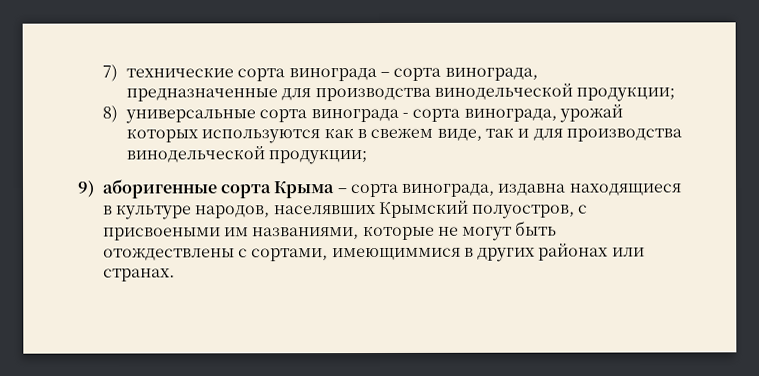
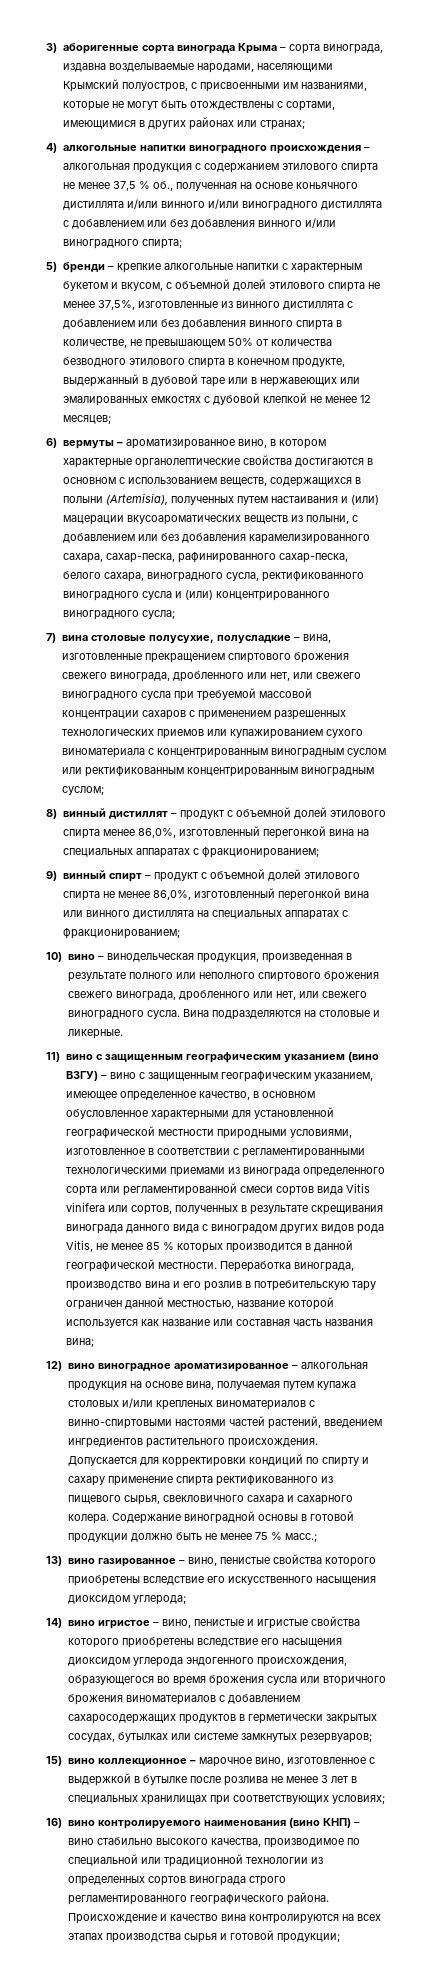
- 7) технические сорта винограда – сорта винограда, предназначенные для производства винодельческой продукции;
- 8) универсальные сорта винограда - сорта винограда, урожай которых используются как в свежем виде, так и для производства винодельческой продукции;
- 9) аборигенные сорта Крыма – сорта винограда, издавна находящиеся в культуре народов, населявших Крымский полуостров, с присвоеными им названиями, которые не могут быть отождествлены с сортами, имеющиммися в других районах или странах.
+ 3) аборигенные сорта винограда Крыма – сорта винограда, издавна возделываемые народами, населяющими Крымский полуостров, с присвоенными им названиями, которые не могут быть отождествлены с сортами, имеющимися в других районах или странах;
+ 4) алкогольные напитки виноградного происхождения – алкогольная продукция с содержанием этилового спирта не менее 37,5 % об., полученная на основе коньячного дистиллята и/или винного и/или виноградного дистиллята с добавлением или без добавления винного и/или виноградного спирта;
+ 5) бренди – крепкие алкогольные напитки с характерным букетом и вкусом, с объемной долей этилового спирта не менее 37,5%, изготовленные из винного дистиллята с добавлением или без добавления винного спирта в количестве, не превышающем 50% от количества безводного этилового спирта в конечном продукте, выдержанный в дубовой таре или в нержавеющих или эмалированных емкостях с дубовой клепкой не менее 12 месяцев;
+ 6) вермуты – ароматизированное вино, в котором характерные органолептические свойства достигаются в основном с использованием веществ, содержащихся в полыни (Artemisia), полученных путем настаивания и (или) мацерации вкусоароматических веществ из полыни, с добавлением или без добавления карамелизированного сахара, сахар-песка, рафинированного сахар-песка, белого сахара, виноградного сусла, ректификованного виноградного сусла и (или) концентрированного виноградного сусла;
+ 7) вина столовые полусухие, полусладкие – вина, изготовленные прекращением спиртового брожения свежего винограда, дробленного или нет, или свежего виноградного сусла при требуемой массовой концентрации сахаров с применением разрешенных технологических приемов или купажированием сухого виноматериала с концентрированным виноградным суслом или ректификованным концентрированным виноградным суслом;
+ 8) винный дистиллят – продукт с объемной долей этилового спирта менее 86,0%, изготовленный перегонкой вина на специальных аппаратах с фракционированием;
+ 9) винный спирт – продукт с объемной долей этилового спирта не менее 86,0%, изготовленный перегонкой вина или винного дистиллята на специальных аппаратах с фракционированием;
+ 10) вино – винодельческая продукция, произведенная в результате полного или неполного спиртового брожения свежего винограда, дробленного или нет, или свежего виноградного сусла. Вина подразделяются на столовые и ликерные.
+ 11) вино с защищенным географическим указанием (вино ВЗГУ) – вино с защищенным географическим указанием, имеющее определенное качество, в основном обусловленное характерными для установленной географической местности природными условиями, изготовленное в соответствии с регламентированными технологическими приемами из винограда определенного сорта или регламентированной смеси сортов вида Vitis vinifera или сортов, полученных в результате скрещивания винограда данного вида с виноградом других видов рода Vitis, не менее 85 % которых производится в данной географической местности. Переработка винограда, производство вина и его розлив в потребительскую тару ограничен данной местностью, название которой используется как название или составная часть названия вина;
+ 12) вино виноградное ароматизированное – алкогольная продукция на основе вина, получаемая путем купажа столовых и/или крепленых виноматериалов с винно-спиртовыми настоями частей растений, введением ингредиентов растительного происхождения. Допускается для корректировки кондиций по спирту и сахару применение спирта ректификованного из пищевого сырья, свекловичного сахара и сахарного колера. Содержание виноградной основы в готовой продукции должно быть не менее 75 % масс.;
+ 13) вино газированное – вино, пенистые свойства которого приобретены вследствие его искусственного насыщения диоксидом углерода;
+ 14) вино игристое – вино, пенистые и игристые свойства которого приобретены вследствие его насыщения диоксидом углерода эндогенного происхождения, образующегося во время брожения сусла или вторичного брожения виноматериалов с добавлением сахаросодержащих продуктов в герметически закрытых сосудах, бутылках или системе замкнутых резервуаров;
+ 15) вино коллекционное – марочное вино, изготовленное с выдержкой в бутылке после розлива не менее 3 лет в специальных хранилищах при соответствующих условиях;
+ 16) вино контролируемого наименования (вино КНП) – вино стабильно высокого качества, производимое по специальной или традиционной технологии из определенных сортов винограда строго регламентированного географического района. Происхождение и качество вина контролируются на всех этапах производства сырья и готовой продукции;

